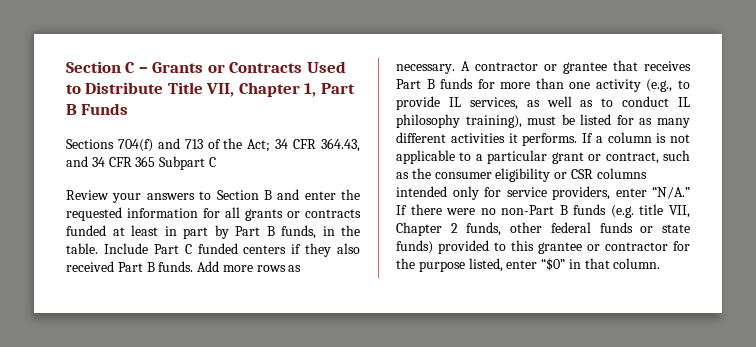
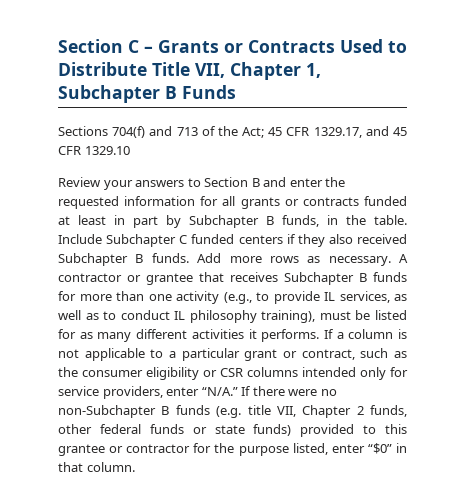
- Section C – Grants or Contracts Used to Distribute Title VII, Chapter 1, Part B Funds
+ Section C – Grants or Contracts Used to Distribute Title VII, Chapter 1, Subchapter B Funds
- Sections 704(f) and 713 of the Act; 34 CFR 364.43, and 34 CFR 365 Subpart C
+ Sections 704(f) and 713 of the Act; 45 CFR 1329.17, and 45 CFR 1329.10
- Review your answers to Section B and enter the requested information for all grants or contracts funded at least in part by Part B funds, in the table.
+ Review your answers to Section B and enter the requested information for all grants or contracts funded at least in part by Subchapter B funds, in the table.
- Include Part C funded centers if they also received Part B funds.
+ Include Subchapter C funded centers if they also received Subchapter B funds.
- A contractor or grantee that receives Part B funds for more than one activity (e.g., to provide IL services, as well as to conduct IL philosophy training), must be listed for as many different activities it performs.
+ A contractor or grantee that receives Subchapter B funds for more than one activity (e.g., to provide IL services, as well as to conduct IL philosophy training), must be listed for as many different activities it performs.
- If a column is not applicable to a particular grant or contract, such as the consumer eligibility or CSR columns intended only for service providers, enter “N/A.” If there were no non-Part B funds (e.g. title VII, Chapter 2 funds, other federal funds or state funds) provided to this grantee or contractor for the purpose listed, enter “$0” in that column.
+ If a column is not applicable to a particular grant or contract, such as the consumer eligibility or CSR columns intended only for service providers, enter “N/A.” If there were no non-Subchapter B funds (e.g. title VII, Chapter 2 funds, other federal funds or state funds) provided to this grantee or contractor for the purpose listed, enter “$0” in that column.

